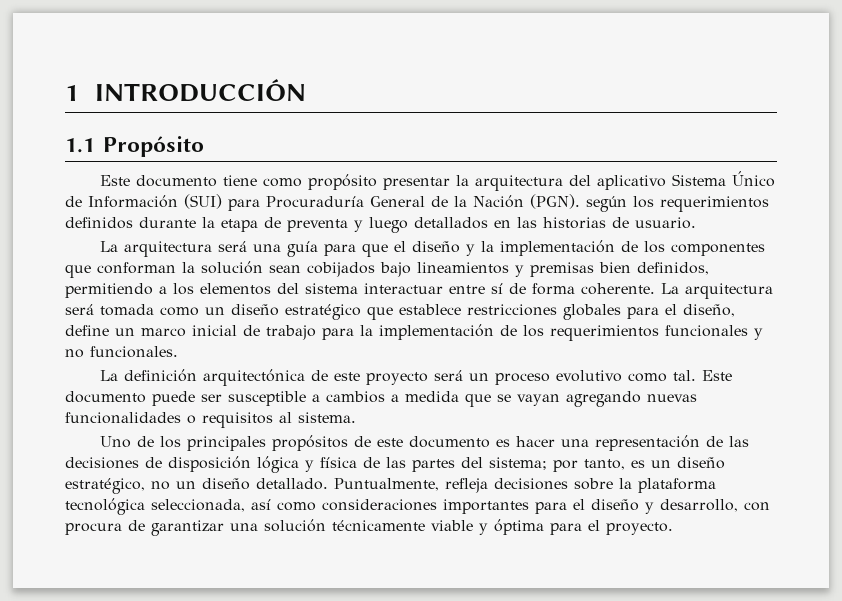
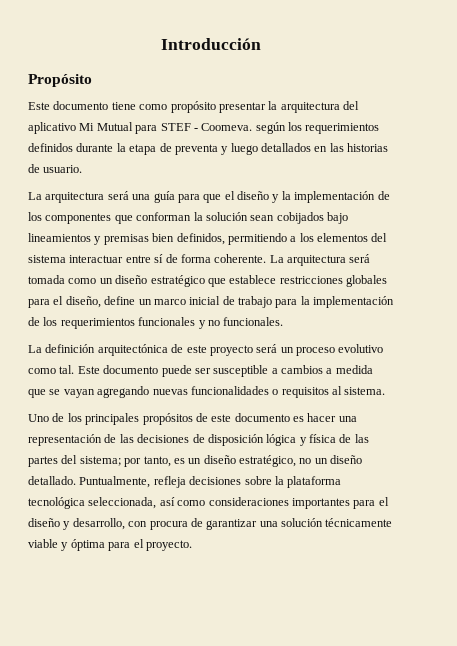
- 1 INTRODUCCIÓN
- 1.1 Propósito
+ Introducción
+ Propósito
- Este documento tiene como propósito presentar la arquitectura del aplicativo Sistema Único de Información (SUI) para Procuraduría General de la Nación (PGN). según los requerimientos definidos durante la etapa de preventa y luego detallados en las historias de usuario.
+ Este documento tiene como propósito presentar la arquitectura del aplicativo Mi Mutual para STEF - Coomeva. según los requerimientos definidos durante la etapa de preventa y luego detallados en las historias de usuario.

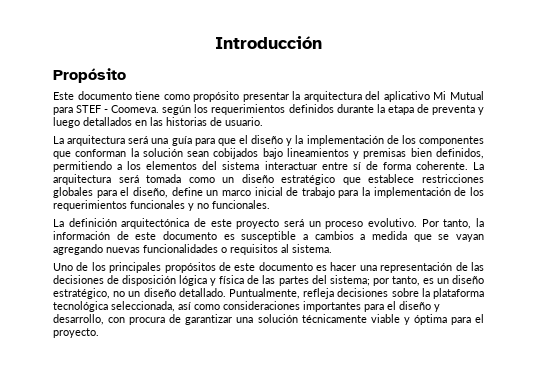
- La definición arquitectónica de este proyecto será un proceso evolutivo como tal. Este documento puede ser susceptible a cambios a medida que se vayan agregando nuevas funcionalidades o requisitos al sistema.
+ La definición arquitectónica de este proyecto será un proceso evolutivo. Por tanto, la información de este documento es susceptible a cambios a medida que se vayan agregando nuevas funcionalidades o requisitos al sistema.

